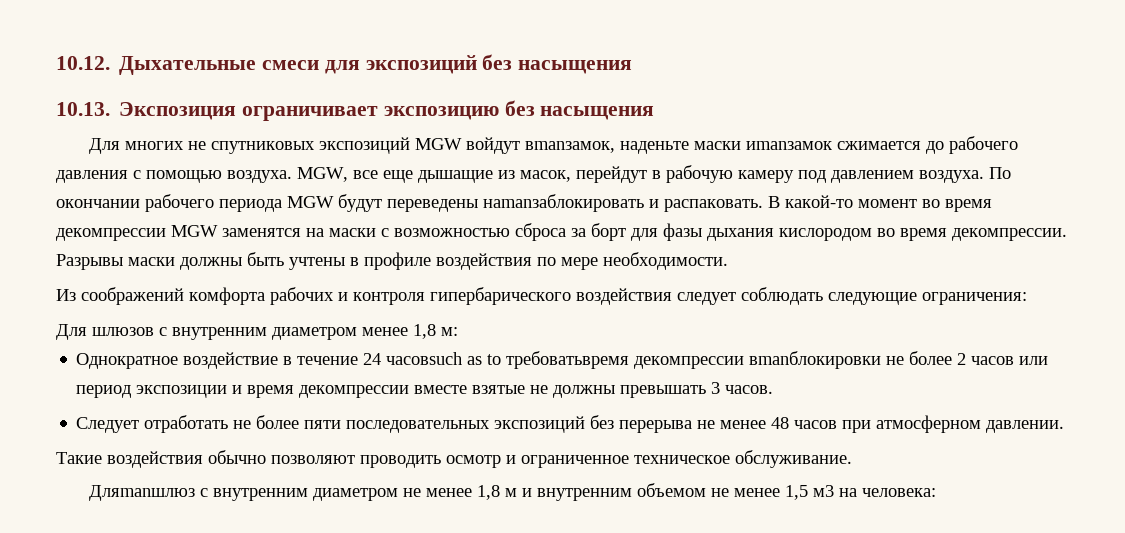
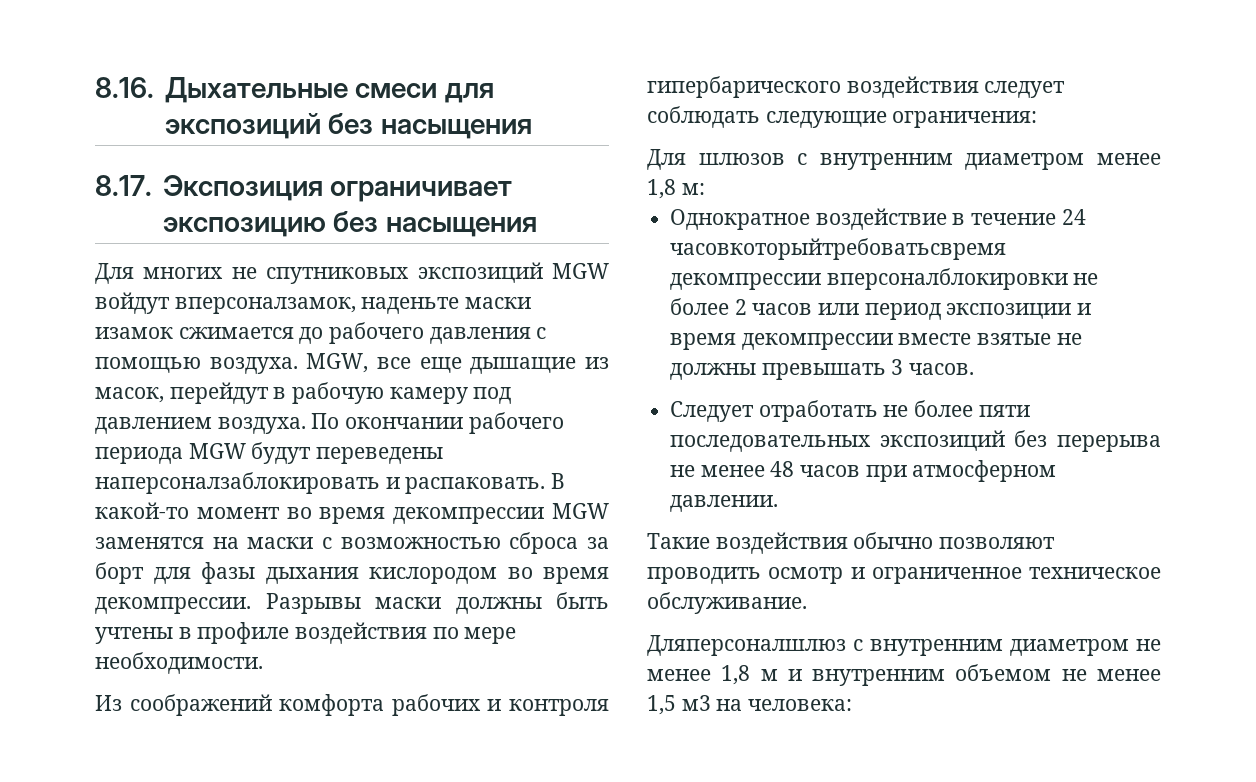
- 10.12. Дыхательные смеси для экспозиций без насыщения
+ 8.16. Дыхательные смеси для экспозиций без насыщения
- 10.13. Экспозиция ограничивает экспозицию без насыщения
+ 8.17. Экспозиция ограничивает экспозицию без насыщения
- Для многих не спутниковых экспозиций MGW войдут вmanзамок, наденьте маски иmanзамок сжимается до рабочего давления с помощью воздуха.
+ Для многих не спутниковых экспозиций MGW войдут вперсоналзамок, наденьте маски изамок сжимается до рабочего давления с помощью воздуха.
- По окончании рабочего периода MGW будут переведены наmanзаблокировать и распаковать.
+ По окончании рабочего периода MGW будут переведены наперсоналзаблокировать и распаковать.
- Однократное воздействие в течение 24 часовsuch as to требоватьвремя декомпрессии вmanблокировки не более 2 часов или период экспозиции и время декомпрессии вместе взятые не должны превышать 3 часов.
+ Однократное воздействие в течение 24 часовкоторыйтребоватьсвремя декомпрессии вперсоналблокировки не более 2 часов или период экспозиции и время декомпрессии вместе взятые не должны превышать 3 часов.
- Дляmanшлюз с внутренним диаметром не менее 1,8 м и внутренним объемом не менее 1,5 м3 на человека:
+ Дляперсоналшлюз с внутренним диаметром не менее 1,8 м и внутренним объемом не менее 1,5 м3 на человека:

